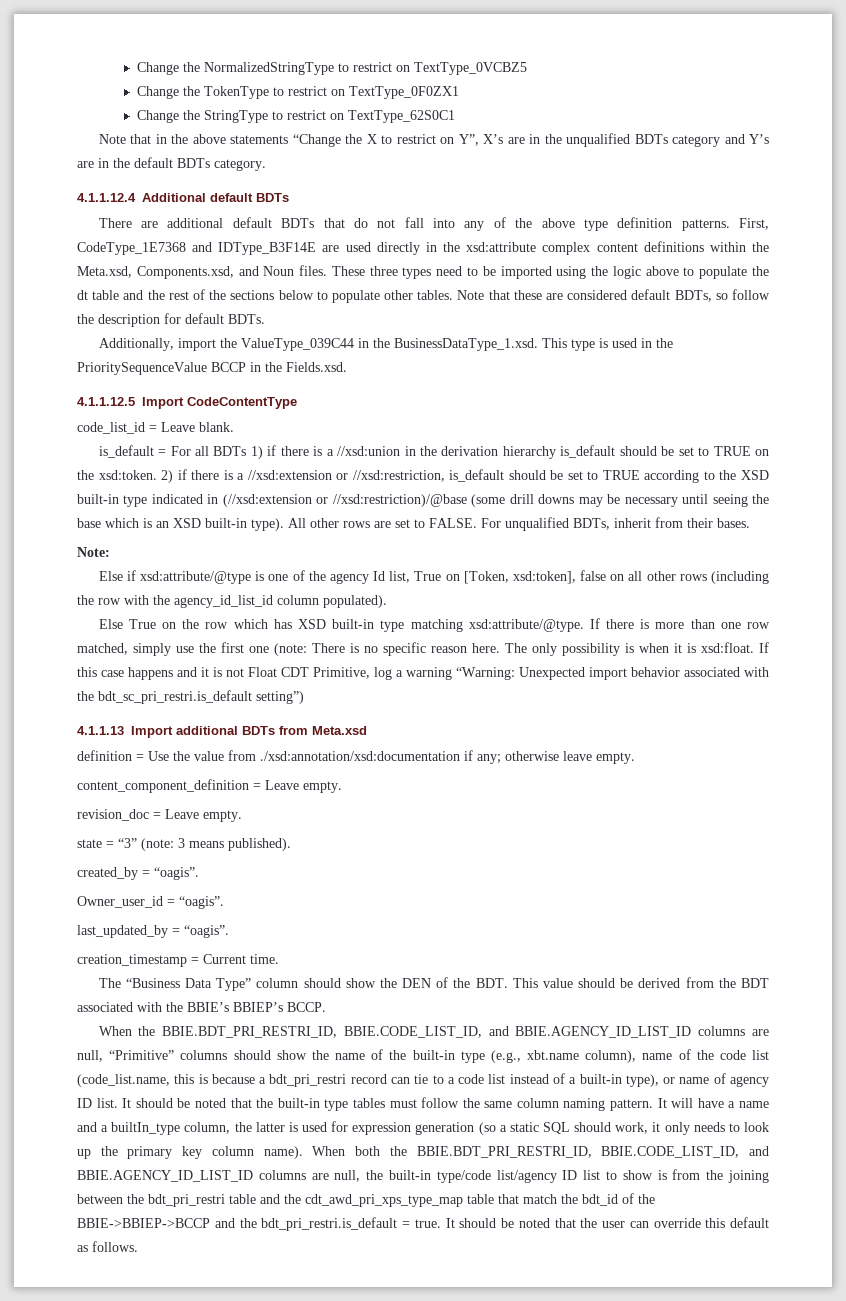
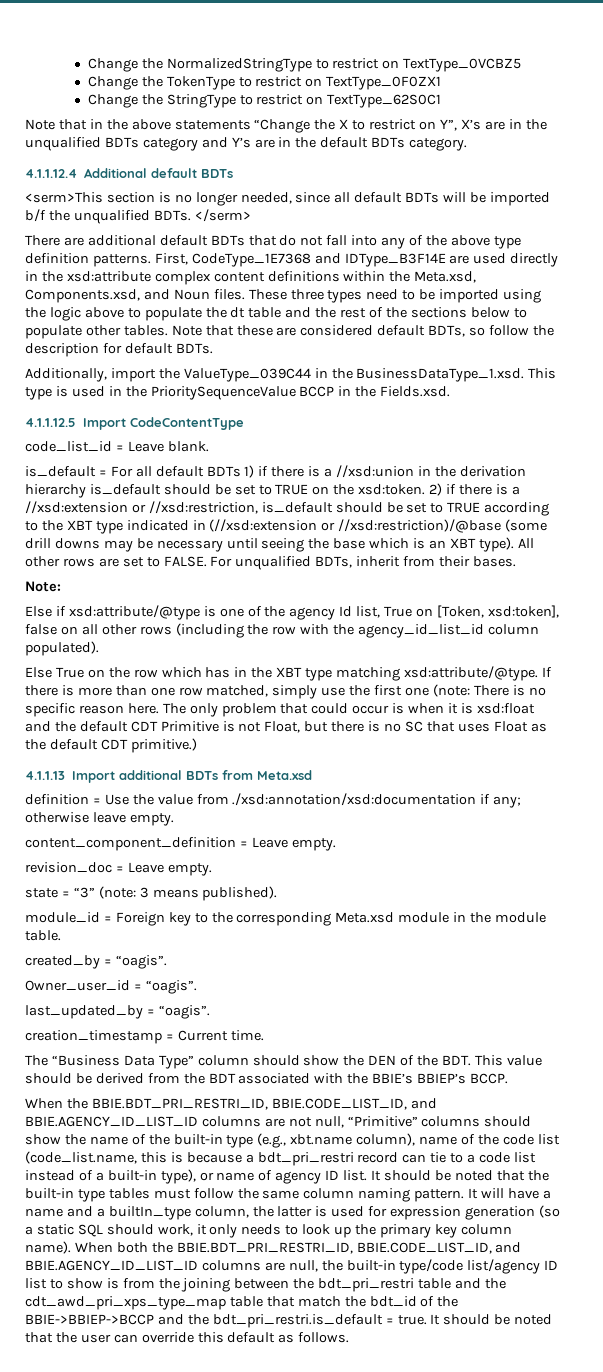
+ <serm>This section is no longer needed, since all default BDTs will be imported b/f the unqualified BDTs. </serm>
- is_default = For all BDTs 1) if there is a //xsd:union in the derivation hierarchy is_default should be set to TRUE on the xsd:token.
+ is_default = For all default BDTs 1) if there is a //xsd:union in the derivation hierarchy is_default should be set to TRUE on the xsd:token.
- 2) if there is a //xsd:extension or //xsd:restriction, is_default should be set to TRUE according to the XSD built-in type indicated in (//xsd:extension or //xsd:restriction)/@base (some drill downs may be necessary until seeing the base which is an XSD built-in type).
+ 2) if there is a //xsd:extension or //xsd:restriction, is_default should be set to TRUE according to the XBT type indicated in (//xsd:extension or //xsd:restriction)/@base (some drill downs may be necessary until seeing the base which is an XBT type).
- Else True on the row which has XSD built-in type matching xsd:attribute/@type.
+ Else True on the row which has in the XBT type matching xsd:attribute/@type.
- The only possibility is when it is xsd:float. If this case happens and it is not Float CDT Primitive, log a warning “Warning: Unexpected import behavior associated with the bdt_sc_pri_restri.is_default setting”)
+ The only problem that could occur is when it is xsd:float and the default CDT Primitive is not Float, but there is no SC that uses Float as the default CDT primitive.)
+ module_id = Foreign key to the corresponding Meta.xsd module in the module table.
- When the BBIE.BDT_PRI_RESTRI_ID, BBIE.CODE_LIST_ID, and BBIE.AGENCY_ID_LIST_ID columns are null, “Primitive” columns should show the name of the built-in type (e.g., xbt.name column), name of the code list (code_list.name, this is because a bdt_pri_restri record can tie to a code list instead of a built-in type), or name of agency ID list.
+ When the BBIE.BDT_PRI_RESTRI_ID, BBIE.CODE_LIST_ID, and BBIE.AGENCY_ID_LIST_ID columns are not null, “Primitive” columns should show the name of the built-in type (e.g., xbt.name column), name of the code list (code_list.name, this is because a bdt_pri_restri record can tie to a code list instead of a built-in type), or name of agency ID list.

